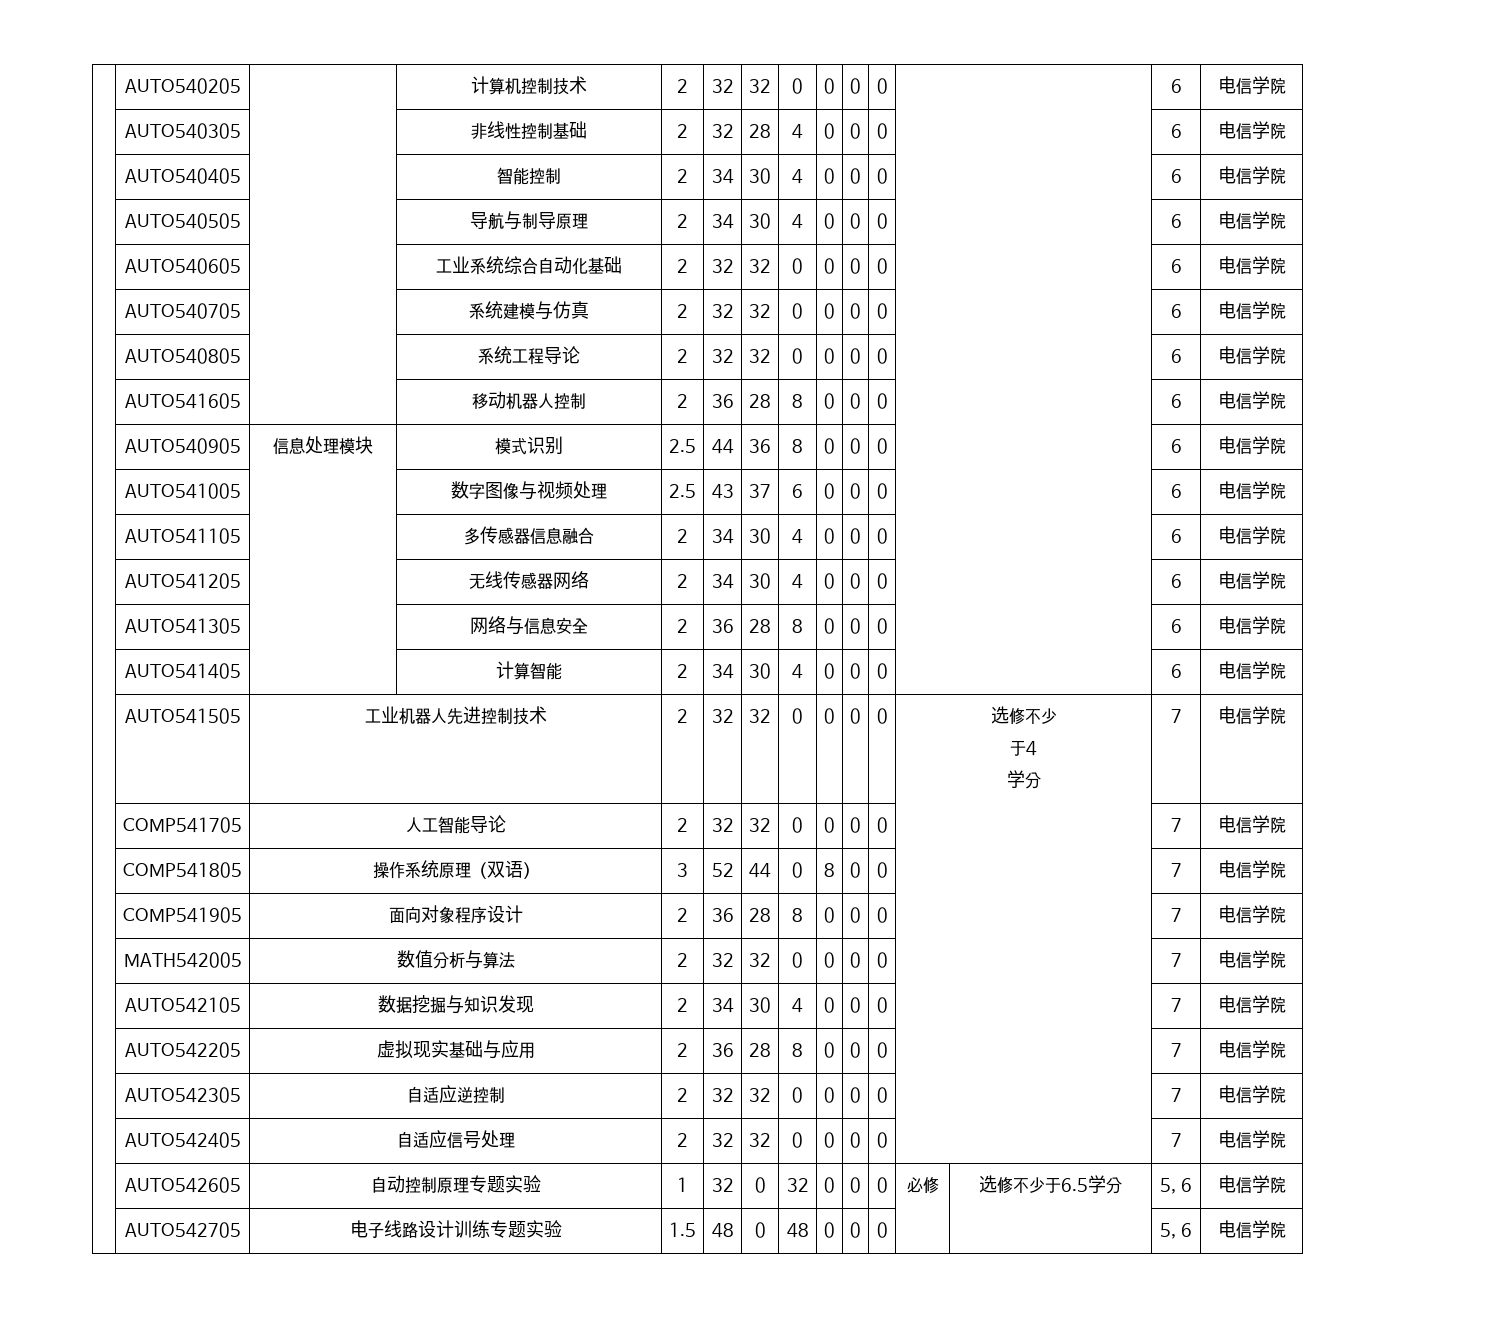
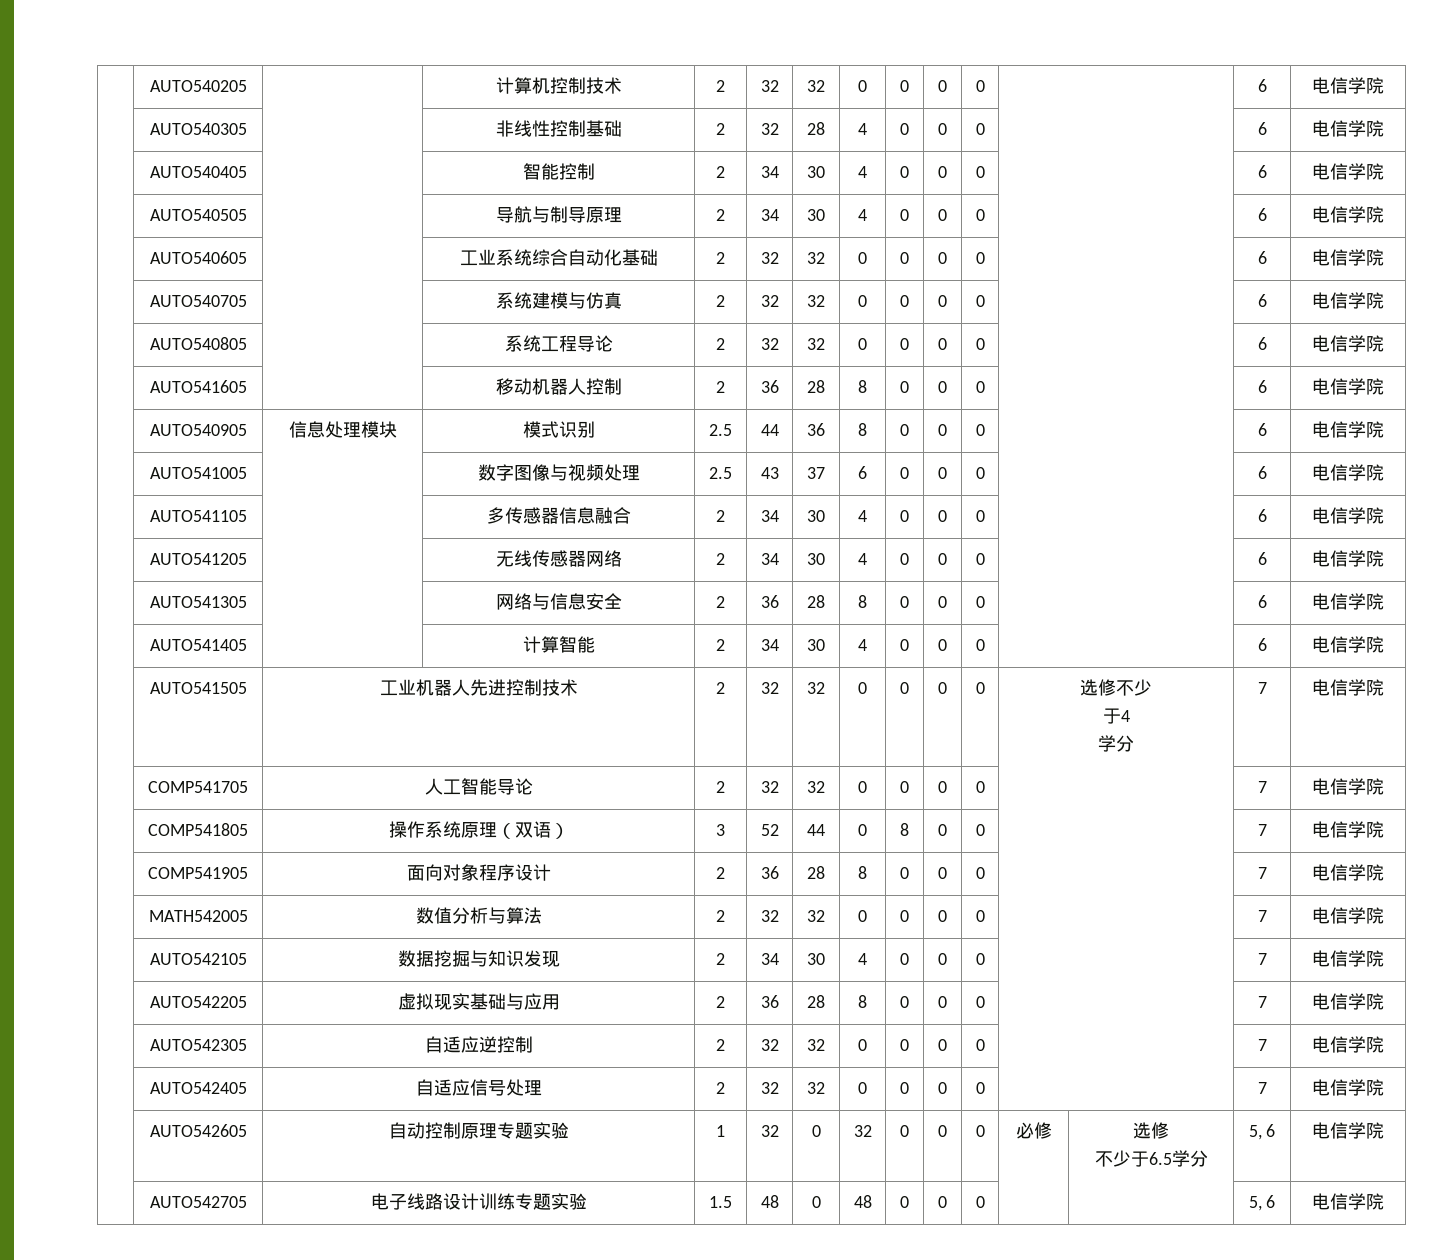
- | AUTO542605 | 自动控制原理专题实验 | 1 | 32 | 0 | 32 | 0 | 0 | 0 | 必修 | 选修不少于6.5学分 | 5, 6 | 电信学院
+ | AUTO542605 | 自动控制原理专题实验 | 1 | 32 | 0 | 32 | 0 | 0 | 0 | 必修 | 选修
+ 不少于6.5学分 | 5, 6 | 电信学院

